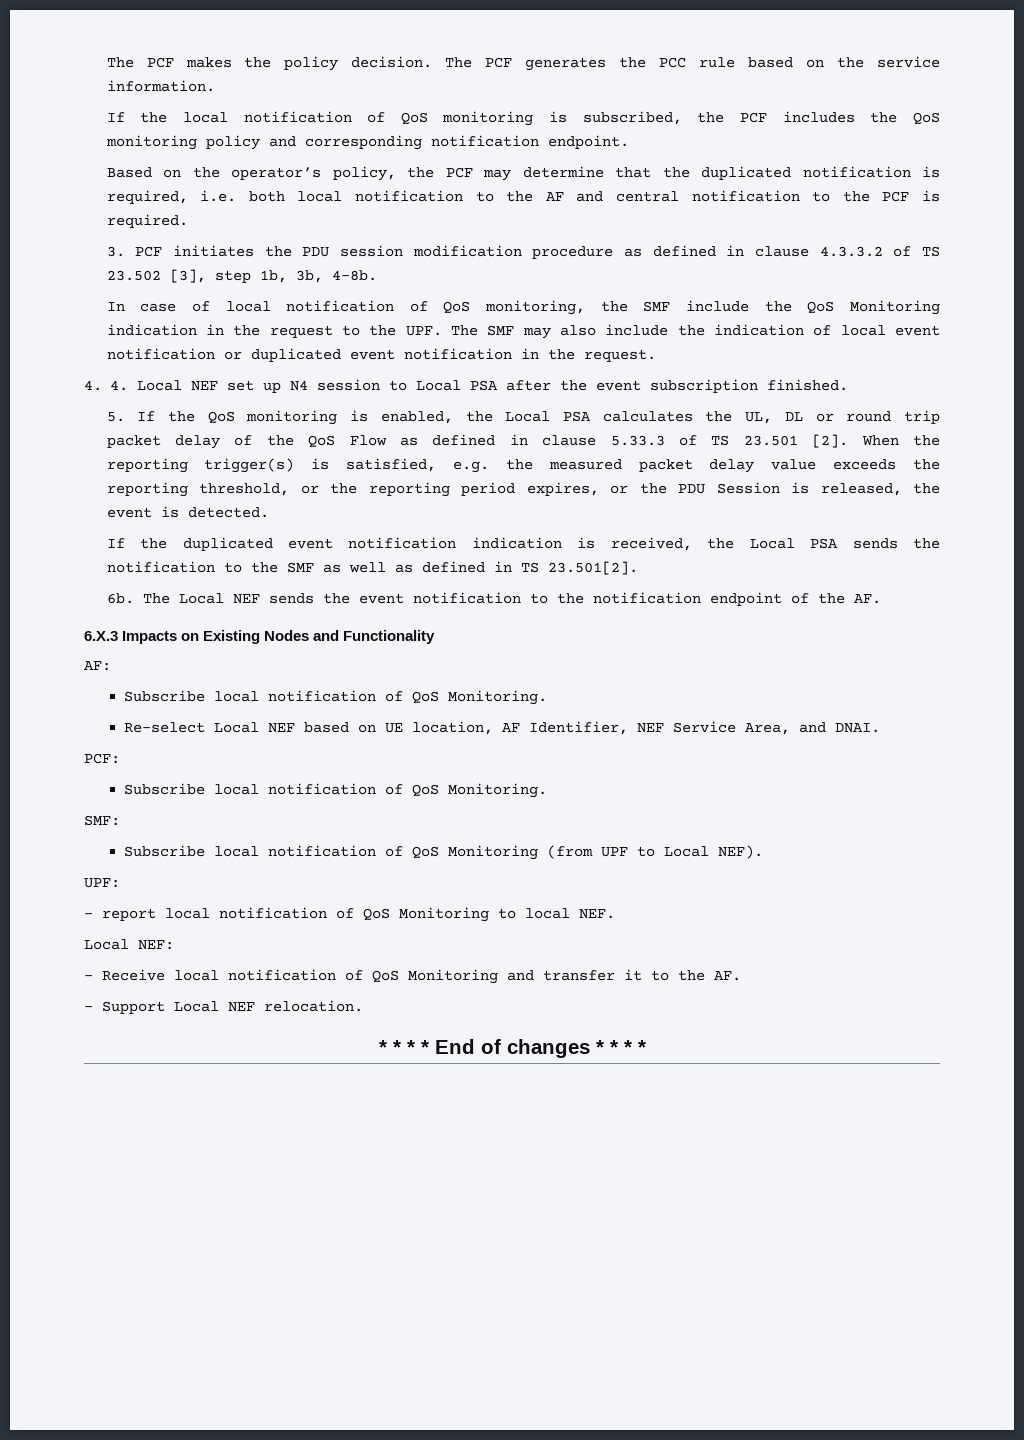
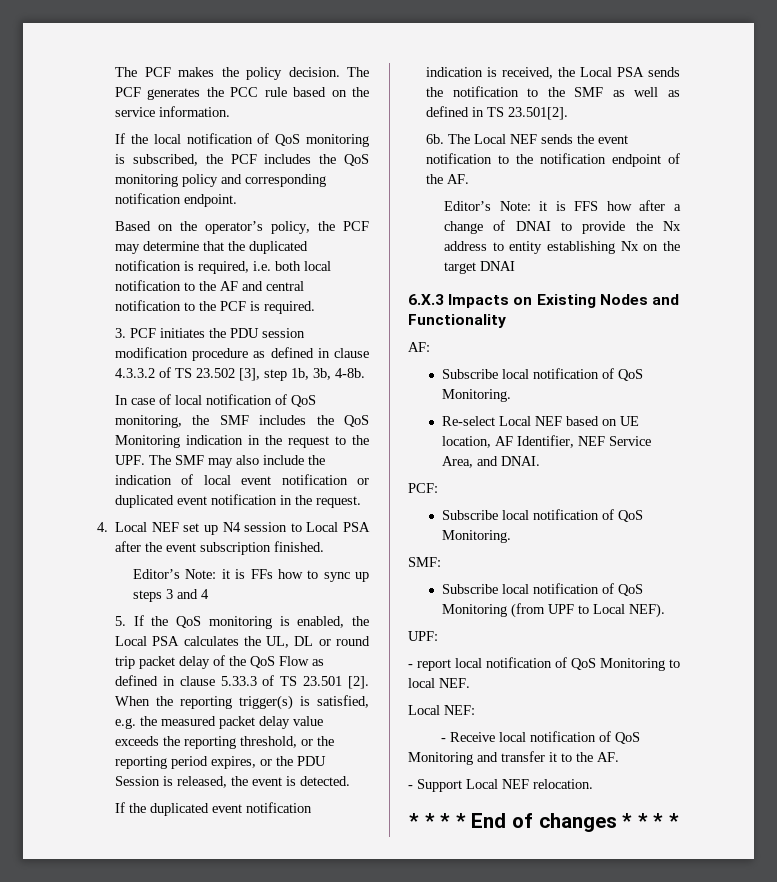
- In case of local notification of QoS monitoring, the SMF include the QoS Monitoring indication in the request to the UPF. The SMF may also include the indication of local event notification or duplicated event notification in the request.
+ In case of local notification of QoS monitoring, the SMF includes the QoS Monitoring indication in the request to the UPF. The SMF may also include the indication of local event notification or duplicated event notification in the request.
- 4. 4. Local NEF set up N4 session to Local PSA after the event subscription finished.
+ 4. Local NEF set up N4 session to Local PSA after the event subscription finished.
+ Editor’s Note: it is FFs how to sync up steps 3 and 4
+ Editor’s Note: it is FFS how after a change of DNAI to provide the Nx address to entity establishing Nx on the target DNAI

